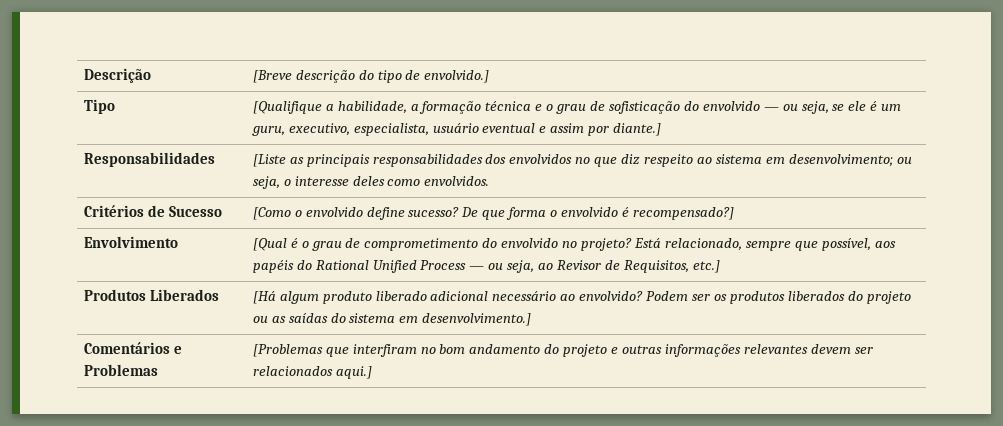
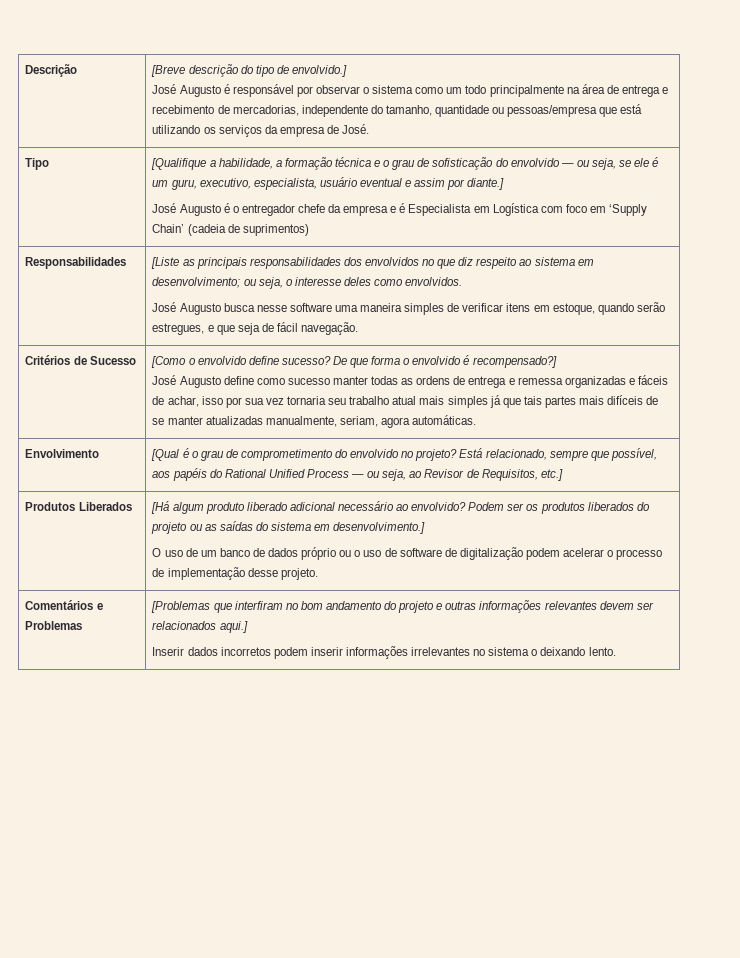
+ José Augusto é responsável por observar o sistema como um todo principalmente na área de entrega e recebimento de mercadorias, independente do tamanho, quantidade ou pessoas/empresa que está utilizando os serviços da empresa de José.
+ José Augusto é o entregador chefe da empresa e é Especialista em Logística com foco em ‘Supply Chain’ (cadeia de suprimentos)
+ José Augusto busca nesse software uma maneira simples de verificar itens em estoque, quando serão estregues, e que seja de fácil navegação.
+ José Augusto define como sucesso manter todas as ordens de entrega e remessa organizadas e fáceis de achar, isso por sua vez tornaria seu trabalho atual mais simples já que tais partes mais difíceis de se manter atualizadas manualmente, seriam, agora automáticas.
+ O uso de um banco de dados próprio ou o uso de software de digitalização podem acelerar o processo de implementação desse projeto.
  Comentários e Problemas | [Problemas que interfiram no bom andamento do projeto e outras informações relevantes devem ser relacionados aqui.]
+ Inserir dados incorretos podem inserir informações irrelevantes no sistema o deixando lento.

